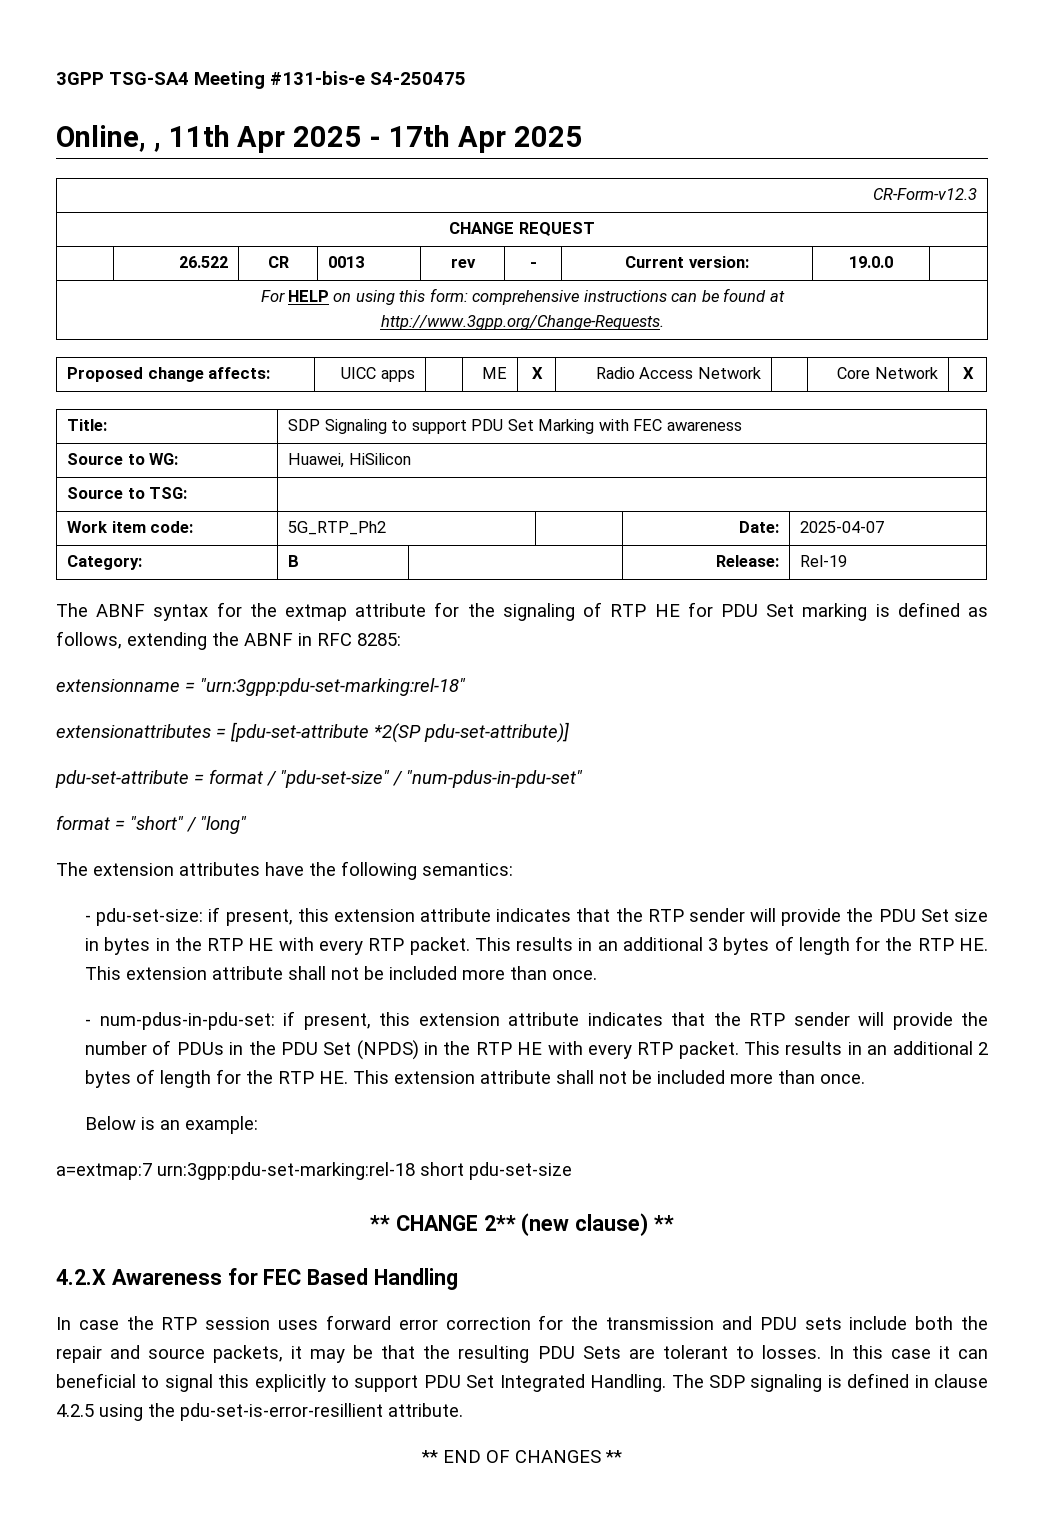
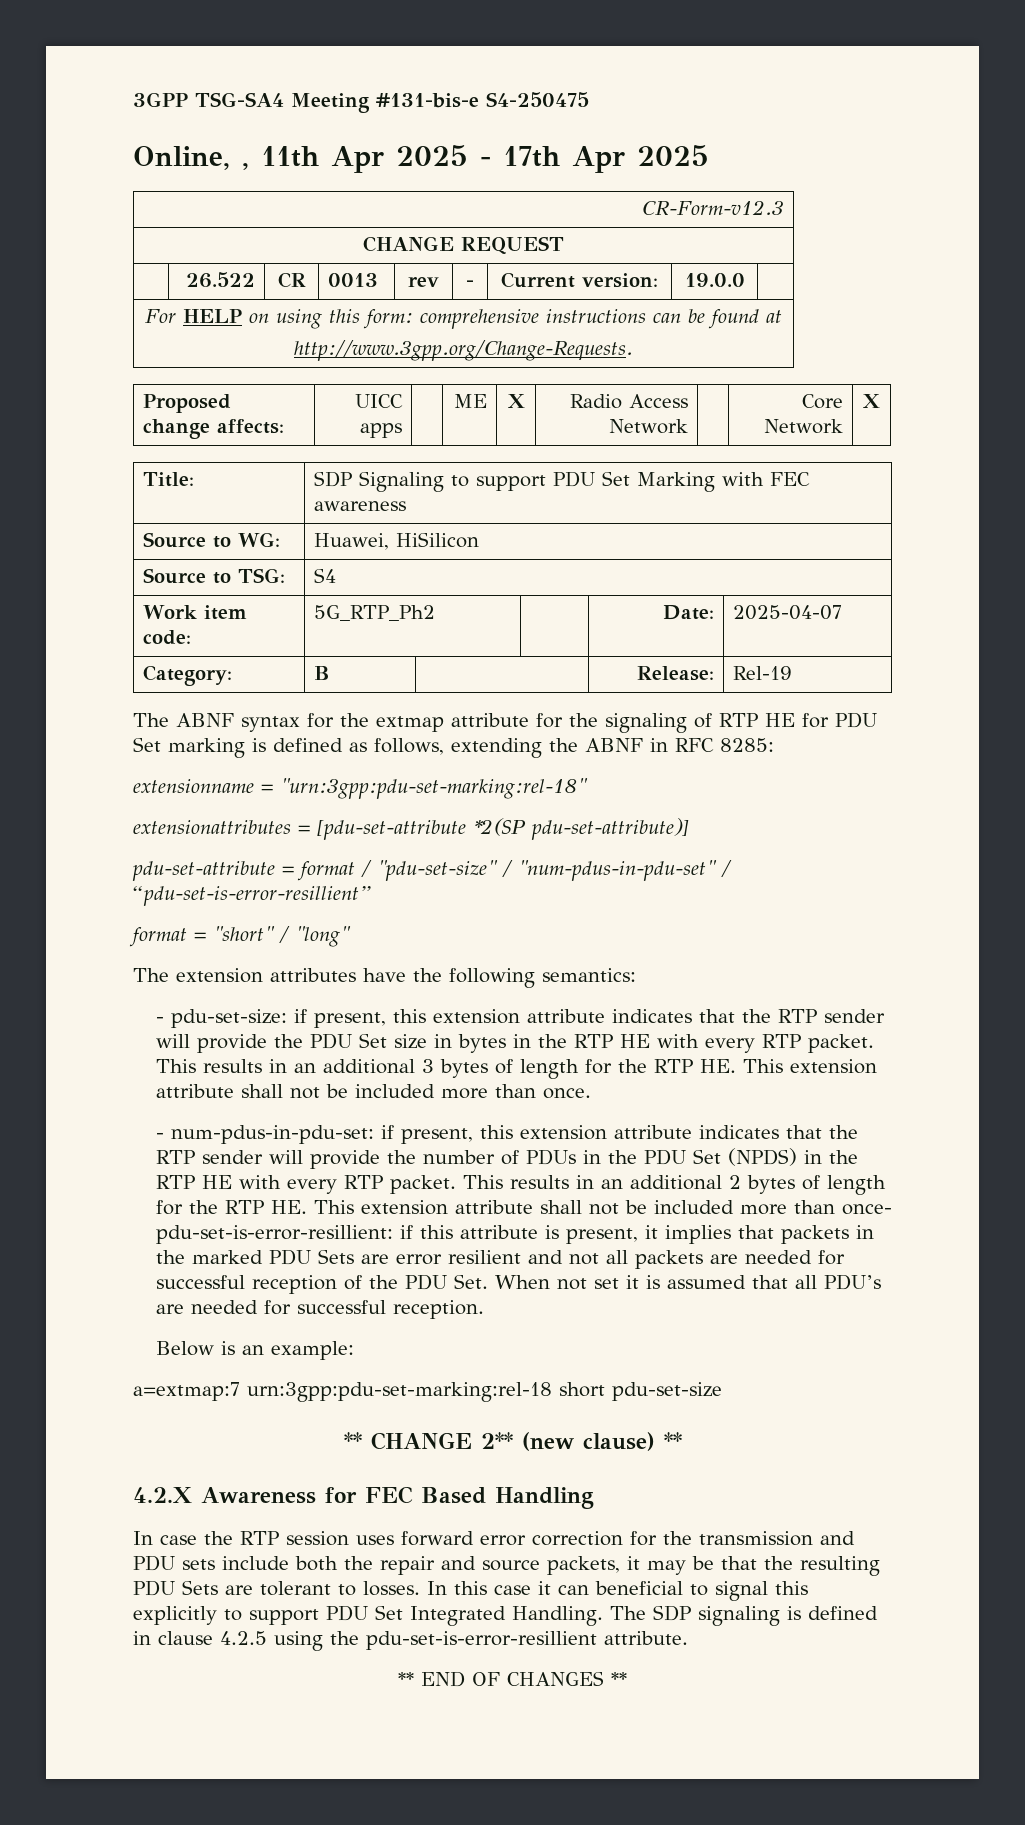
- Source to TSG: |
+ Source to TSG: | S4
- pdu-set-attribute = format / "pdu-set-size" / "num-pdus-in-pdu-set"
+ pdu-set-attribute = format / "pdu-set-size" / "num-pdus-in-pdu-set" / “pdu-set-is-error-resillient”
- This results in an additional 2 bytes of length for the RTP HE. This extension attribute shall not be included more than once.
+ This results in an additional 2 bytes of length for the RTP HE. This extension attribute shall not be included more than once- pdu-set-is-error-resillient: if this attribute is present, it implies that packets in the marked PDU Sets are error resilient and not all packets are needed for successful reception of the PDU Set. When not set it is assumed that all PDU’s are needed for successful reception.

